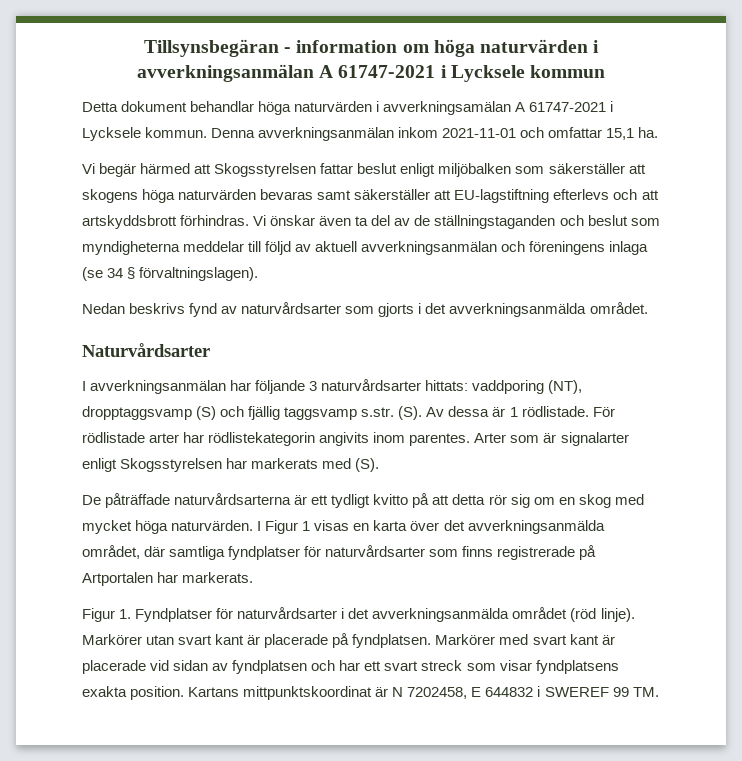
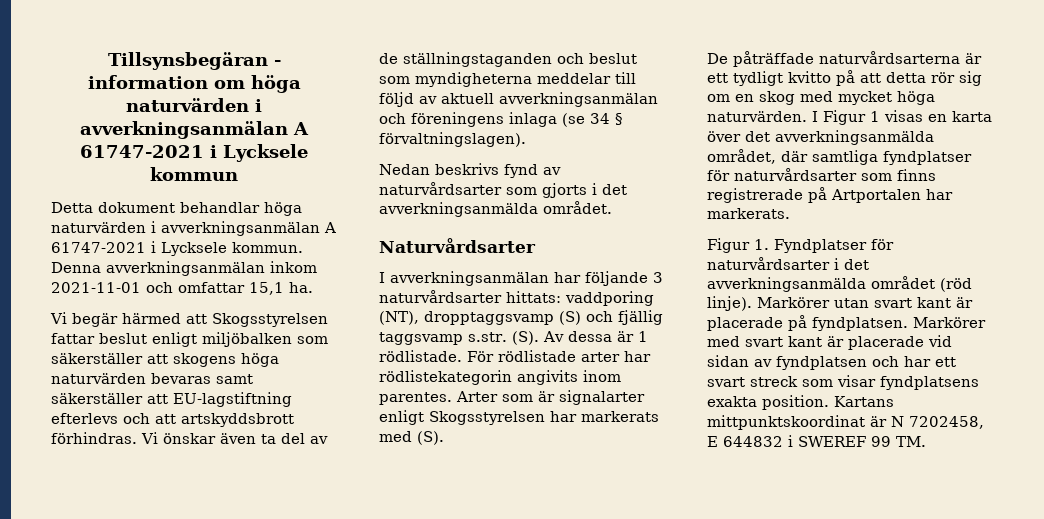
- Detta dokument behandlar höga naturvärden i avverkningsamälan A 61747-2021 i Lycksele kommun.
+ Detta dokument behandlar höga naturvärden i avverkningsanmälan A 61747-2021 i Lycksele kommun.

